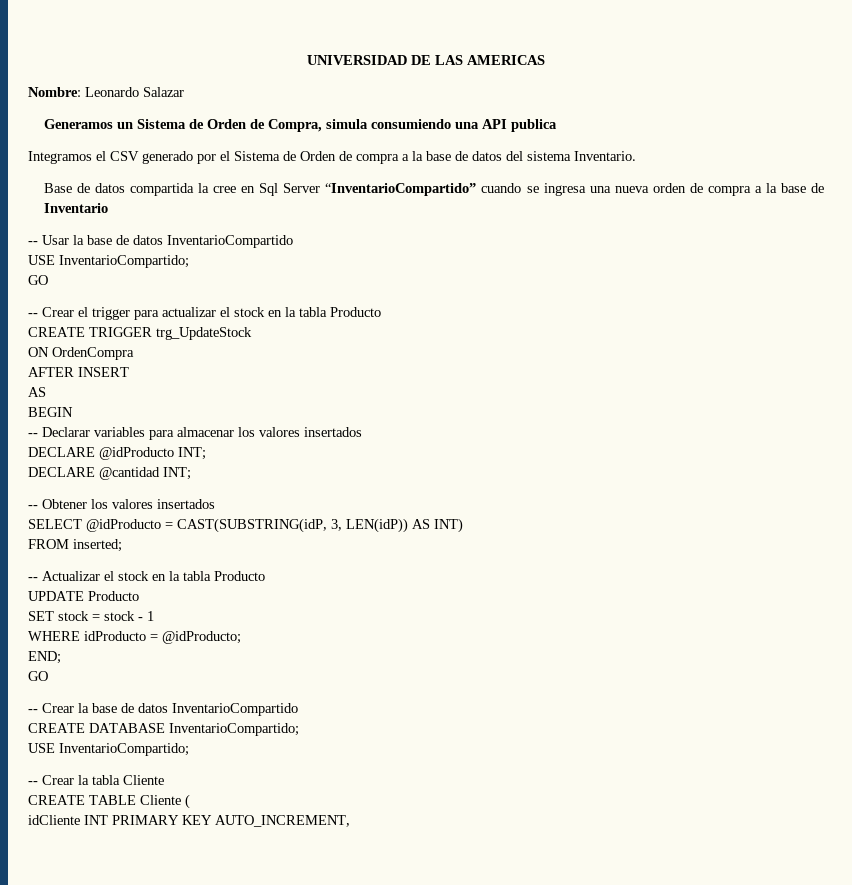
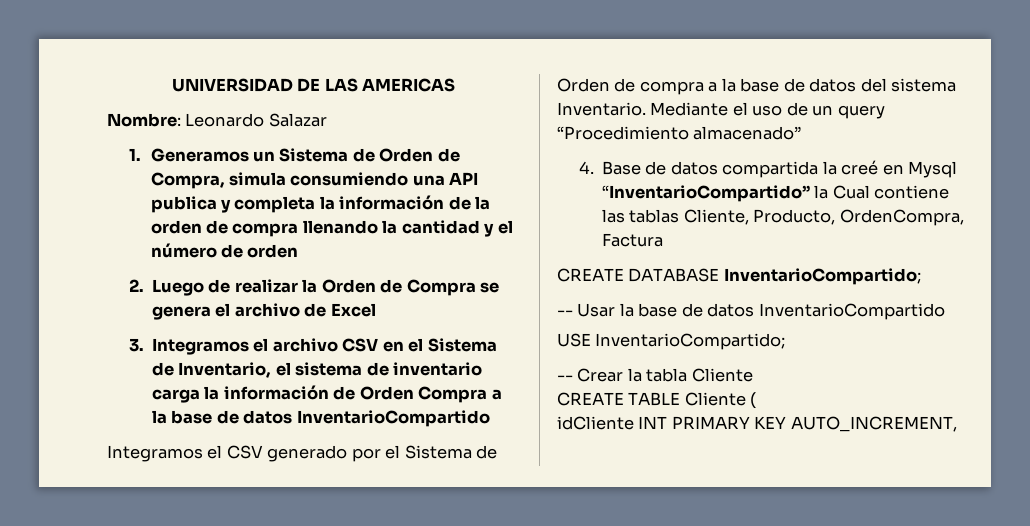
- Generamos un Sistema de Orden de Compra, simula consumiendo una API publica
+ 1. Generamos un Sistema de Orden de Compra, simula consumiendo una API publica y completa la información de la orden de compra llenando la cantidad y el número de orden
+ 2. Luego de realizar la Orden de Compra se genera el archivo de Excel
+ 3. Integramos el archivo CSV en el Sistema de Inventario, el sistema de inventario carga la información de Orden Compra a la base de datos InventarioCompartido
- Integramos el CSV generado por el Sistema de Orden de compra a la base de datos del sistema Inventario.
- Base de datos compartida la cree en Sql Server “InventarioCompartido” cuando se ingresa una nueva orden de compra a la base de Inventario
+ Integramos el CSV generado por el Sistema de Orden de compra a la base de datos del sistema Inventario. Mediante el uso de un query “Procedimiento almacenado”
+ 4. Base de datos compartida la creé en Mysql “InventarioCompartido” la Cual contiene las tablas Cliente, Producto, OrdenCompra, Factura
+ CREATE DATABASE InventarioCompartido;
  -- Usar la base de datos InventarioCompartido
- USE InventarioCompartido;
- GO
- -- Crear el trigger para actualizar el stock en la tabla Producto
- CREATE TRIGGER trg_UpdateStock
- ON OrdenCompra
- AFTER INSERT
- AS
- BEGIN
- -- Declarar variables para almacenar los valores insertados
- DECLARE @idProducto INT;
- DECLARE @cantidad INT;
- -- Obtener los valores insertados
- SELECT @idProducto = CAST(SUBSTRING(idP, 3, LEN(idP)) AS INT)
- FROM inserted;
- -- Actualizar el stock en la tabla Producto
- UPDATE Producto
- SET stock = stock - 1
- WHERE idProducto = @idProducto;
- END;
- GO
- -- Crear la base de datos InventarioCompartido
- CREATE DATABASE InventarioCompartido;

